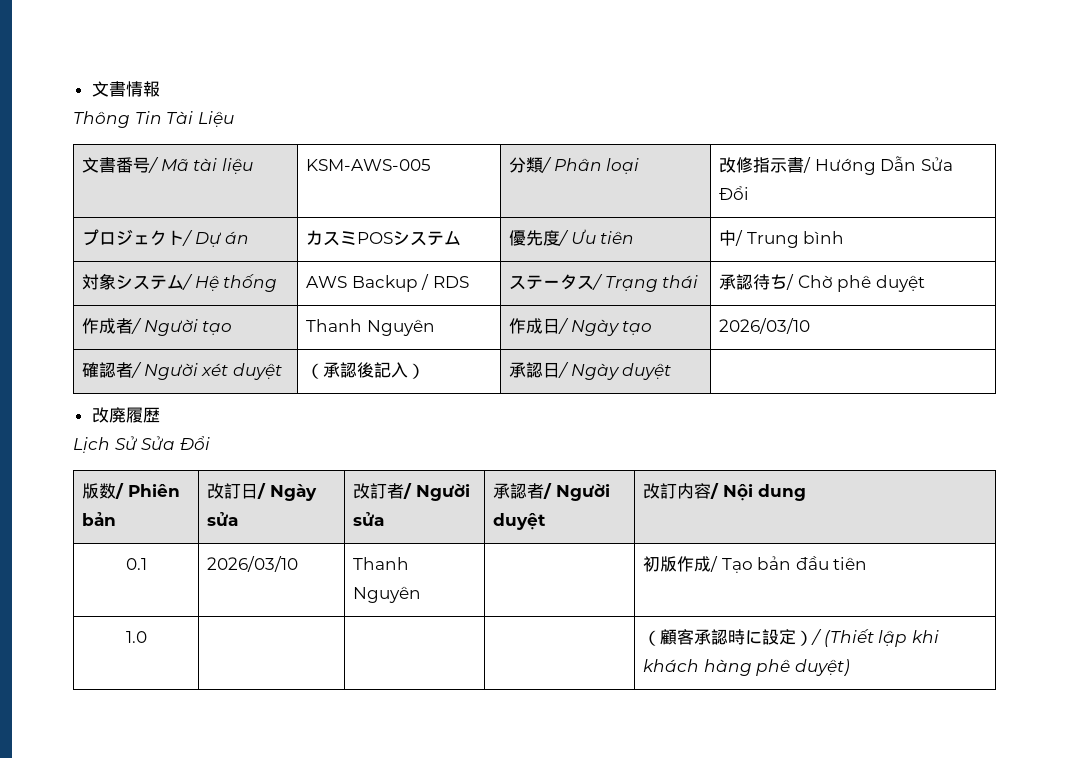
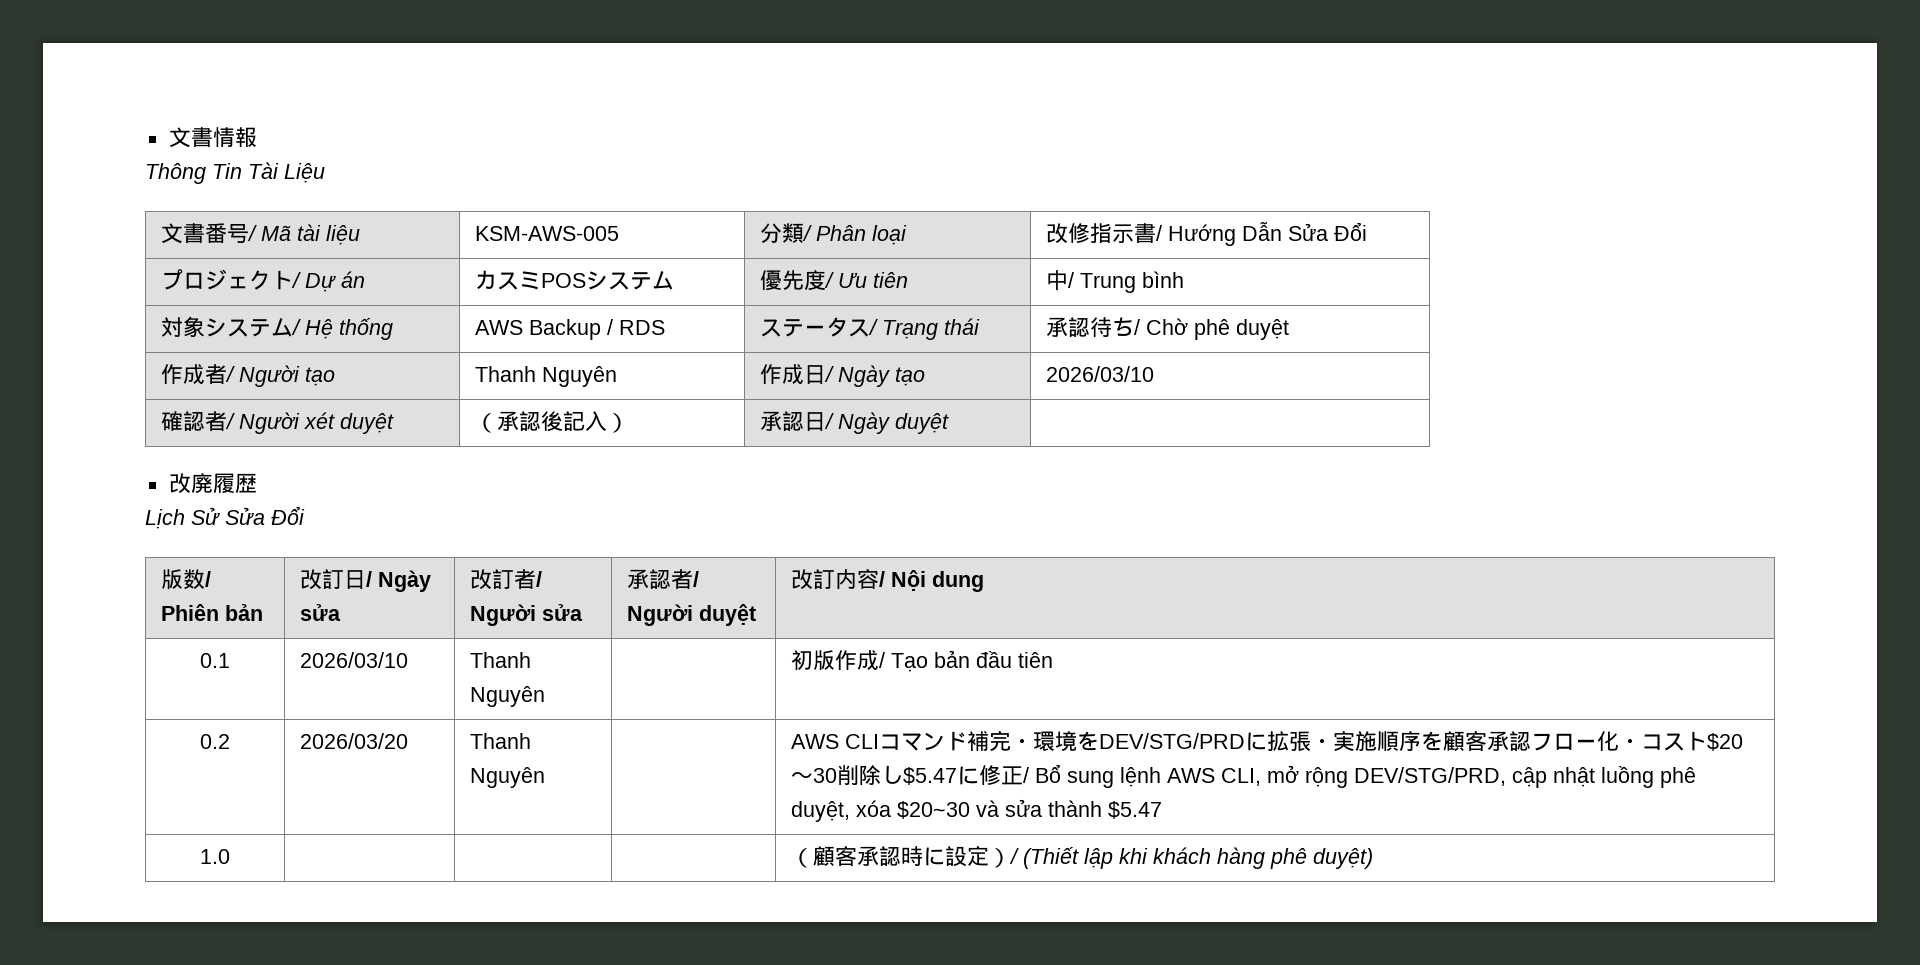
+ 0.2 | 2026/03/20 | Thanh Nguyên | | AWS CLIコマンド補完・環境をDEV/STG/PRDに拡張・実施順序を顧客承認フロー化・コスト$20〜30削除し$5.47に修正/ Bổ sung lệnh AWS CLI, mở rộng DEV/STG/PRD, cập nhật luồng phê duyệt, xóa $20~30 và sửa thành $5.47

